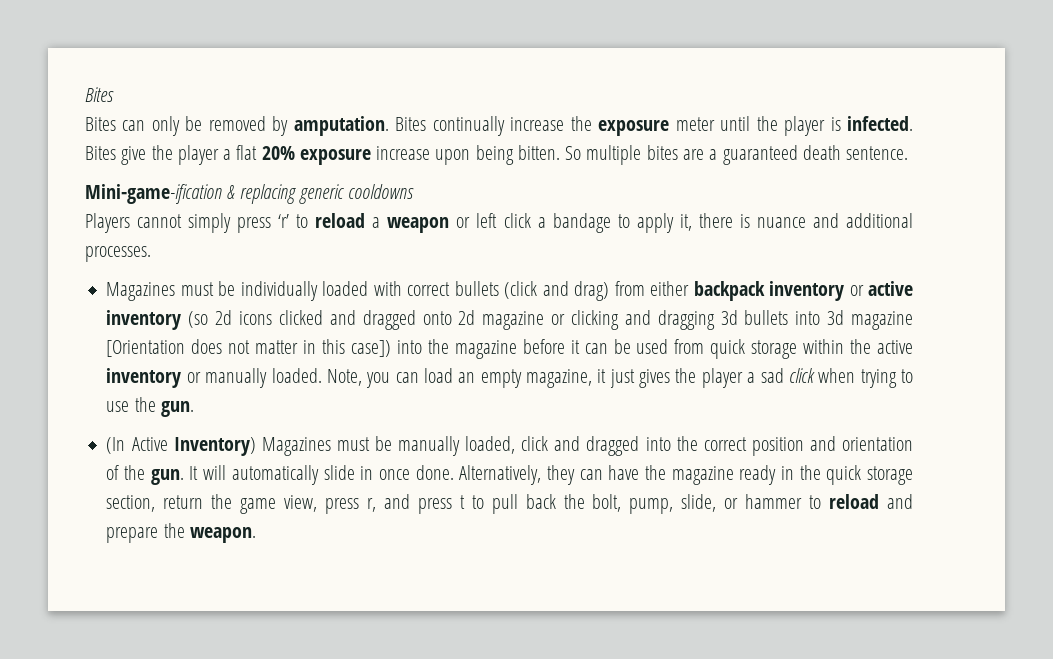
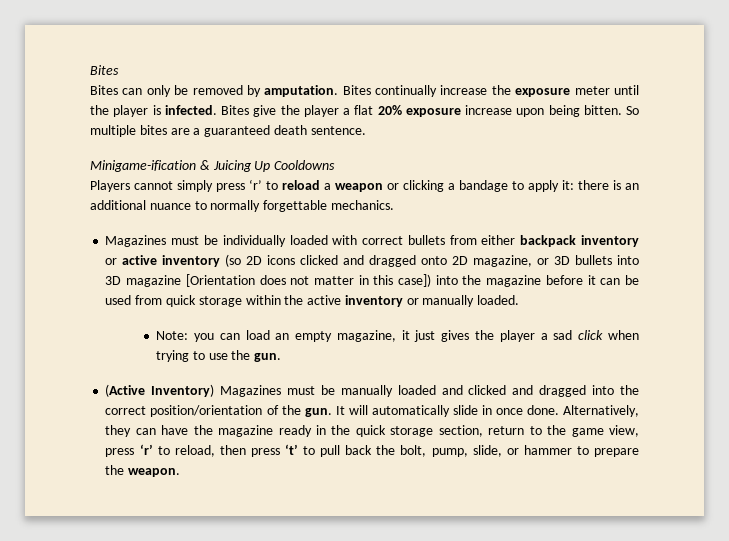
- Mini-game-ification & replacing generic cooldowns
+ Minigame-ification & Juicing Up Cooldowns
- Players cannot simply press ‘r’ to reload a weapon or left click a bandage to apply it, there is nuance and additional processes.
+ Players cannot simply press ‘r’ to reload a weapon or clicking a bandage to apply it: there is an additional nuance to normally forgettable mechanics.
- Magazines must be individually loaded with correct bullets (click and drag) from either backpack inventory or active inventory (so 2d icons clicked and dragged onto 2d magazine or clicking and dragging 3d bullets into 3d magazine [Orientation does not matter in this case]) into the magazine before it can be used from quick storage within the active inventory or manually loaded. Note, you can load an empty magazine, it just gives the player a sad click when trying to use the gun.
+ Magazines must be individually loaded with correct bullets from either backpack inventory or active inventory (so 2D icons clicked and dragged onto 2D magazine, or 3D bullets into 3D magazine [Orientation does not matter in this case]) into the magazine before it can be used from quick storage within the active inventory or manually loaded.
+ Note: you can load an empty magazine, it just gives the player a sad click when trying to use the gun.
- (In Active Inventory) Magazines must be manually loaded, click and dragged into the correct position and orientation of the gun.
+ (Active Inventory) Magazines must be manually loaded and clicked and dragged into the correct position/orientation of the gun.
- Alternatively, they can have the magazine ready in the quick storage section, return the game view, press r, and press t to pull back the bolt, pump, slide, or hammer to reload and prepare the weapon.
+ Alternatively, they can have the magazine ready in the quick storage section, return to the game view, press ‘r’ to reload, then press ‘t’ to pull back the bolt, pump, slide, or hammer to prepare the weapon.

